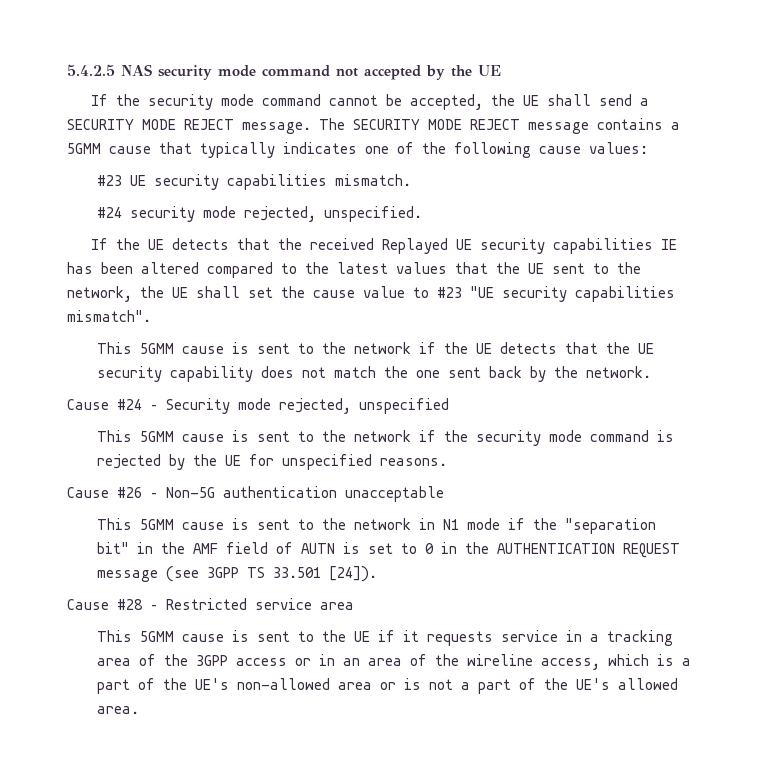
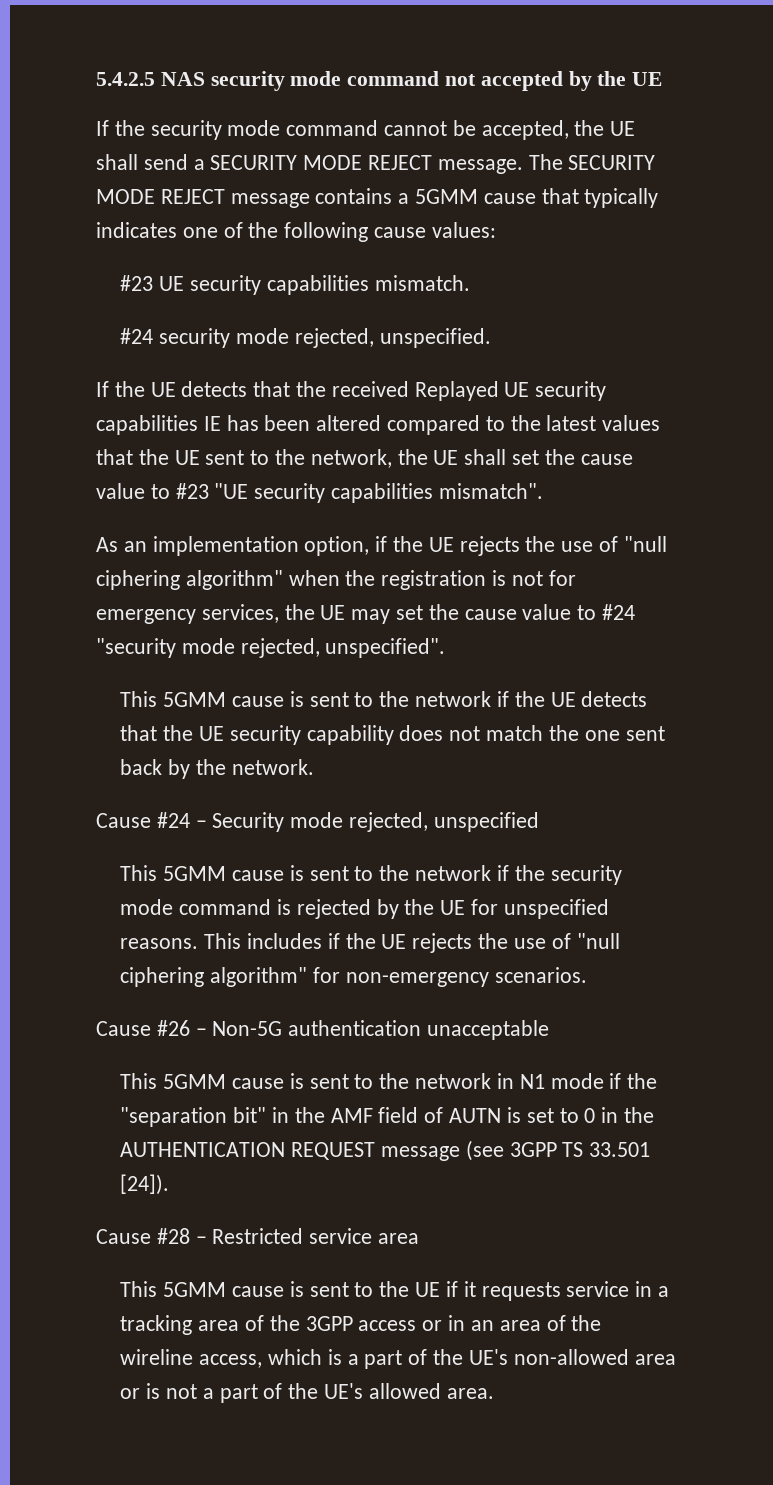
+ As an implementation option, if the UE rejects the use of "null ciphering algorithm" when the registration is not for emergency services, the UE may set the cause value to #24 "security mode rejected, unspecified".
+ This includes if the UE rejects the use of "null ciphering algorithm" for non-emergency scenarios.

